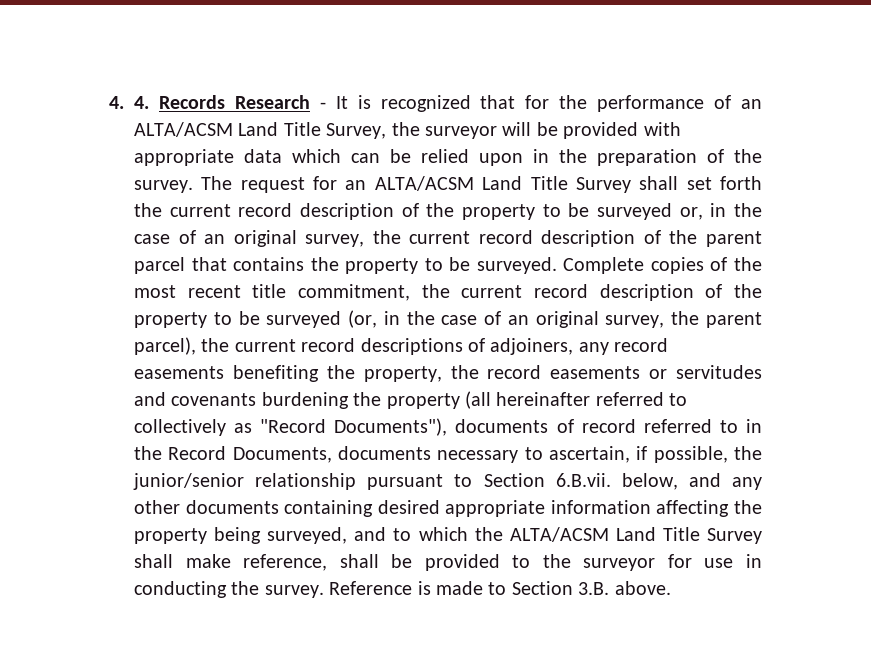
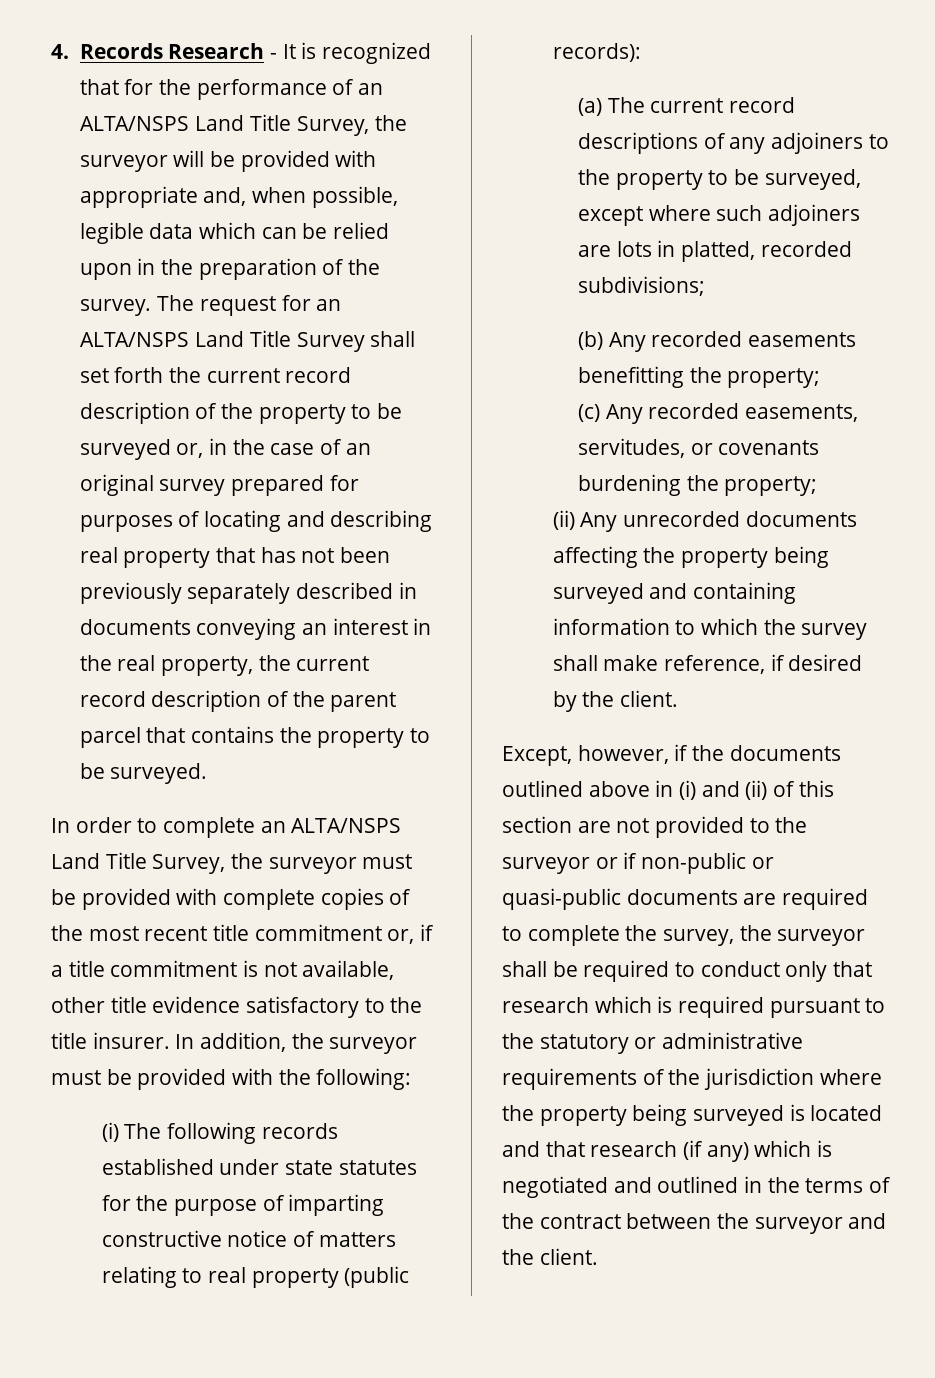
- 4. 4. Records Research - It is recognized that for the performance of an ALTA/ACSM Land Title Survey, the surveyor will be provided with appropriate data which can be relied upon in the preparation of the survey.
+ 4. Records Research - It is recognized that for the performance of an ALTA/NSPS Land Title Survey, the surveyor will be provided with appropriate and, when possible, legible data which can be relied upon in the preparation of the survey.
- The request for an ALTA/ACSM Land Title Survey shall set forth the current record description of the property to be surveyed or, in the case of an original survey, the current record description of the parent parcel that contains the property to be surveyed. Complete copies of the most recent title commitment, the current record description of the property to be surveyed (or, in the case of an original survey, the parent parcel), the current record descriptions of adjoiners, any record easements benefiting the property, the record easements or servitudes and covenants burdening the property (all hereinafter referred to collectively as "Record Documents"), documents of record referred to in the Record Documents, documents necessary to ascertain, if possible, the junior/senior relationship pursuant to Section 6.B.vii. below, and any other documents containing desired appropriate information affecting the property being surveyed, and to which the ALTA/ACSM Land Title Survey shall make reference, shall be provided to the surveyor for use in conducting the survey. Reference is made to Section 3.B. above.
+ The request for an ALTA/NSPS Land Title Survey shall set forth the current record description of the property to be surveyed or, in the case of an original survey prepared for purposes of locating and describing real property that has not been previously separately described in documents conveying an interest in the real property, the current record description of the parent parcel that contains the property to be surveyed.
+ In order to complete an ALTA/NSPS Land Title Survey, the surveyor must be provided with complete copies of the most recent title commitment or, if a title commitment is not available, other title evidence satisfactory to the title insurer. In addition, the surveyor must be provided with the following:
+ (i) The following records established under state statutes for the purpose of imparting constructive notice of matters relating to real property (public records):
+ (a) The current record descriptions of any adjoiners to the property to be surveyed, except where such adjoiners are lots in platted, recorded subdivisions;
+ (b) Any recorded easements benefitting the property;
+ (c) Any recorded easements, servitudes, or covenants burdening the property;
+ (ii) Any unrecorded documents affecting the property being surveyed and containing information to which the survey shall make reference, if desired by the client.
+ Except, however, if the documents outlined above in (i) and (ii) of this section are not provided to the surveyor or if non-public or quasi-public documents are required to complete the survey, the surveyor shall be required to conduct only that research which is required pursuant to the statutory or administrative requirements of the jurisdiction where the property being surveyed is located and that research (if any) which is negotiated and outlined in the terms of the contract between the surveyor and the client.

